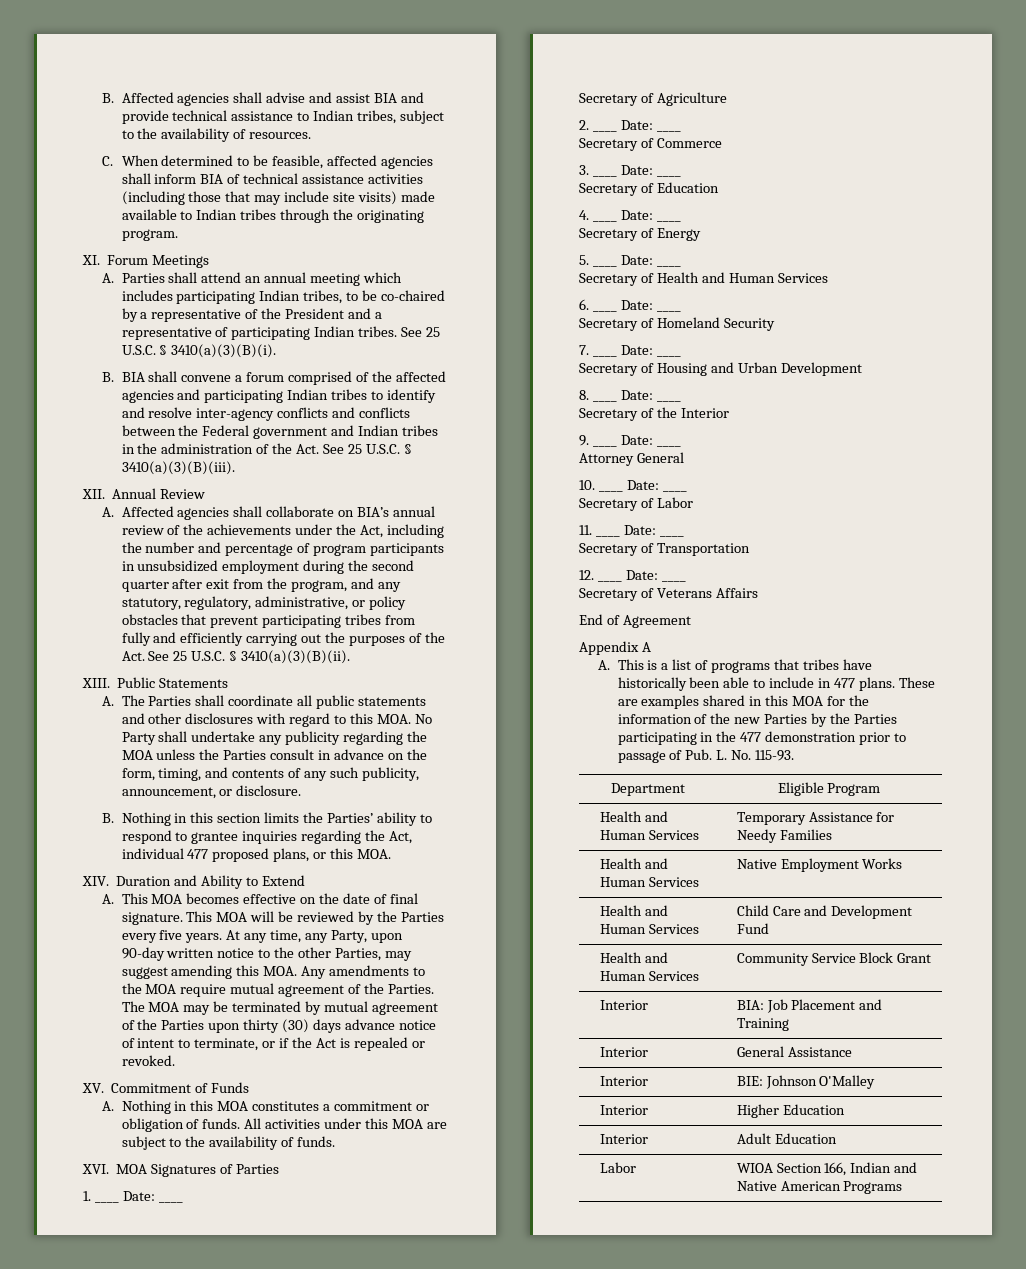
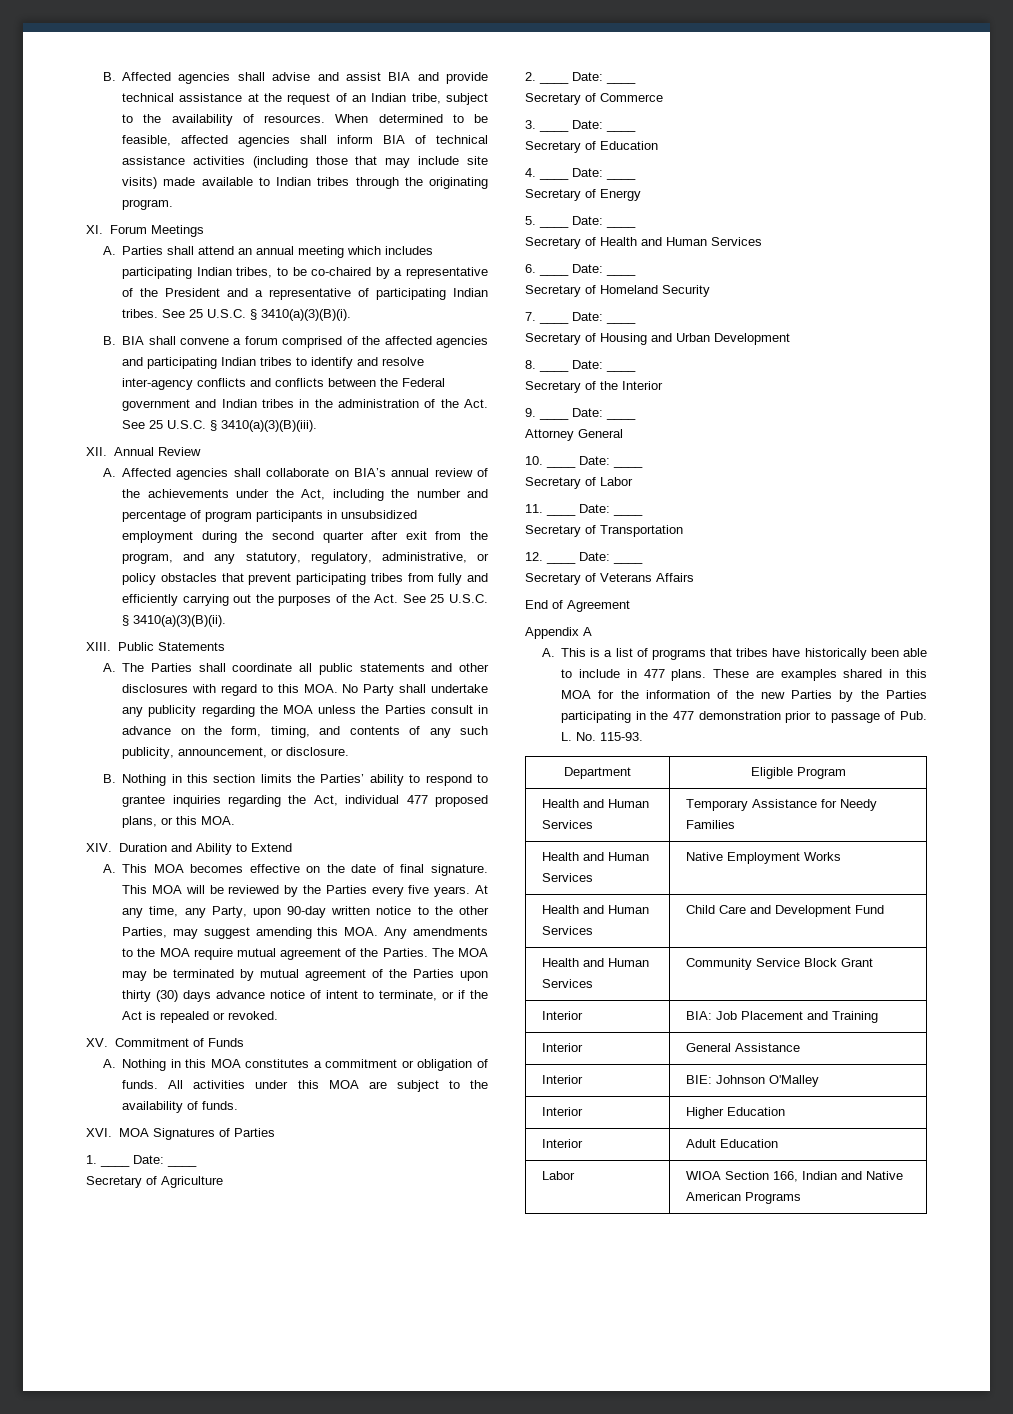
- B. Affected agencies shall advise and assist BIA and provide technical assistance to Indian tribes, subject to the availability of resources.
- C. When determined to be feasible, affected agencies shall inform BIA of technical assistance activities (including those that may include site visits) made available to Indian tribes through the originating program.
+ B. Affected agencies shall advise and assist BIA and provide technical assistance at the request of an Indian tribe, subject to the availability of resources. When determined to be feasible, affected agencies shall inform BIA of technical assistance activities (including those that may include site visits) made available to Indian tribes through the originating program.

